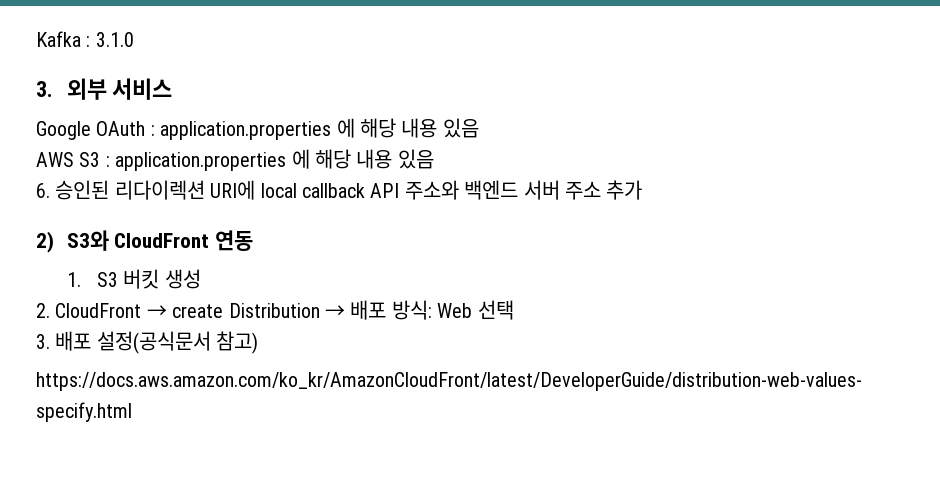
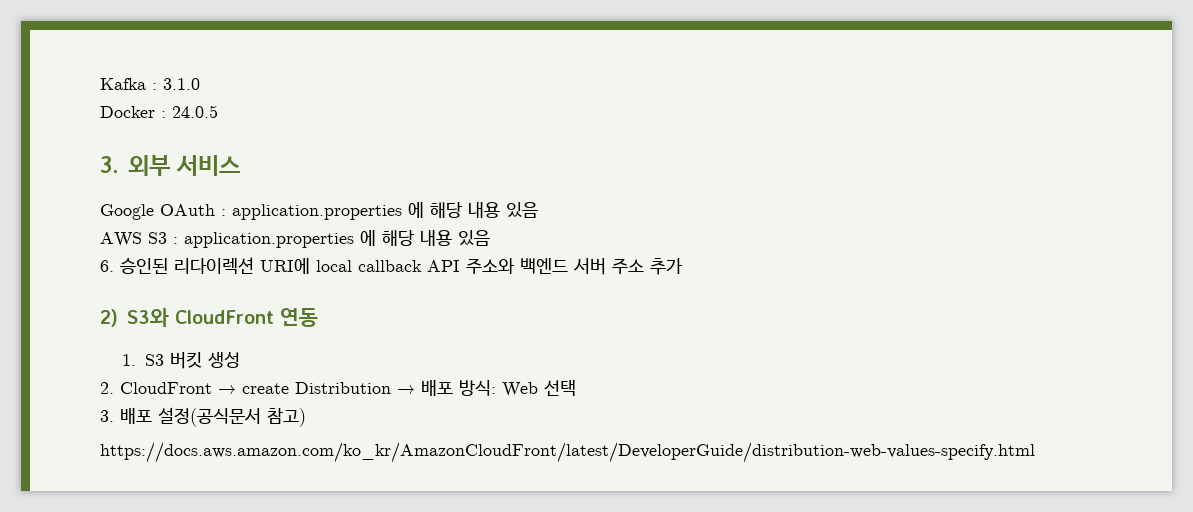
+ Docker : 24.0.5

